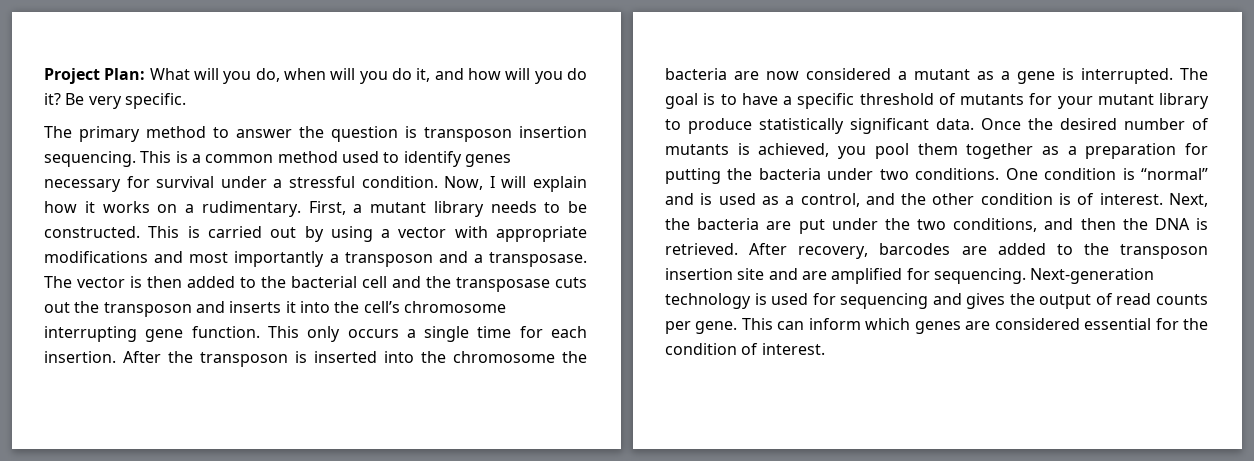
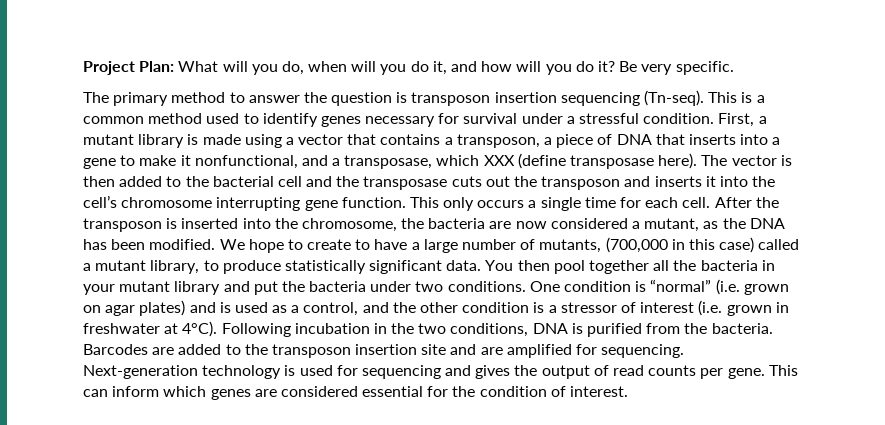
- The primary method to answer the question is transposon insertion sequencing.
+ The primary method to answer the question is transposon insertion sequencing (Tn-seq).
- Now, I will explain how it works on a rudimentary. First, a mutant library needs to be constructed. This is carried out by using a vector with appropriate modifications and most importantly a transposon and a transposase.
+ First, a mutant library is made using a vector that contains a transposon, a piece of DNA that inserts into a gene to make it nonfunctional, and a transposase, which XXX (define transposase here).
- This only occurs a single time for each insertion.
+ This only occurs a single time for each cell.
- After the transposon is inserted into the chromosome the bacteria are now considered a mutant as a gene is interrupted. The goal is to have a specific threshold of mutants for your mutant library to produce statistically significant data.
+ After the transposon is inserted into the chromosome, the bacteria are now considered a mutant, as the DNA has been modified. We hope to create to have a large number of mutants, (700,000 in this case) called a mutant library, to produce statistically significant data.
- Once the desired number of mutants is achieved, you pool them together as a preparation for putting the bacteria under two conditions.
+ You then pool together all the bacteria in your mutant library and put the bacteria under two conditions.
- One condition is “normal” and is used as a control, and the other condition is of interest. Next, the bacteria are put under the two conditions, and then the DNA is retrieved. After recovery, barcodes are added to the transposon insertion site and are amplified for sequencing.
+ One condition is “normal” (i.e. grown on agar plates) and is used as a control, and the other condition is a stressor of interest (i.e. grown in freshwater at 4°C). Following incubation in the two conditions, DNA is purified from the bacteria. Barcodes are added to the transposon insertion site and are amplified for sequencing.

